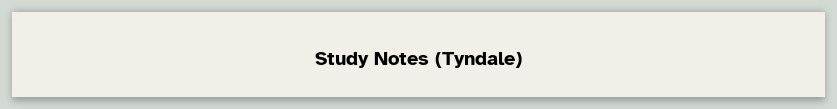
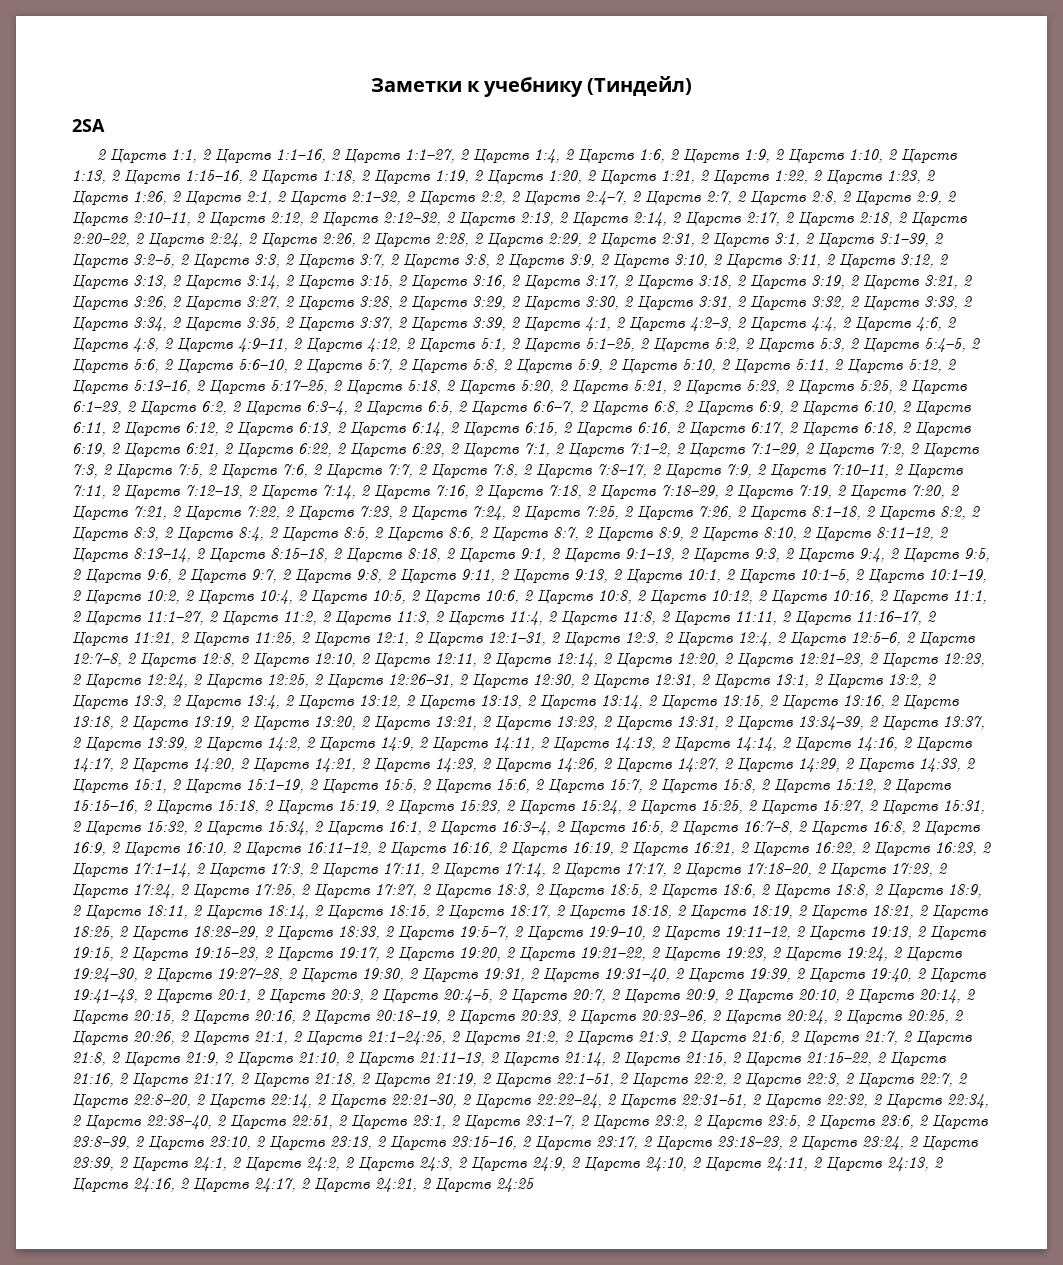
- Study Notes (Tyndale)
+ Заметки к учебнику (Тиндейл)
+ 2SA
+ 2 Царств 1:1, 2 Царств 1:1–16, 2 Царств 1:1–27, 2 Царств 1:4, 2 Царств 1:6, 2 Царств 1:9, 2 Царств 1:10, 2 Царств 1:13, 2 Царств 1:15–16, 2 Царств 1:18, 2 Царств 1:19, 2 Царств 1:20, 2 Царств 1:21, 2 Царств 1:22, 2 Царств 1:23, 2 Царств 1:26, 2 Царств 2:1, 2 Царств 2:1–32, 2 Царств 2:2, 2 Царств 2:4–7, 2 Царств 2:7, 2 Царств 2:8, 2 Царств 2:9, 2 Царств 2:10–11, 2 Царств 2:12, 2 Царств 2:12–32, 2 Царств 2:13, 2 Царств 2:14, 2 Царств 2:17, 2 Царств 2:18, 2 Царств 2:20–22, 2 Царств 2:24, 2 Царств 2:26, 2 Царств 2:28, 2 Царств 2:29, 2 Царств 2:31, 2 Царств 3:1, 2 Царств 3:1–39, 2 Царств 3:2–5, 2 Царств 3:3, 2 Царств 3:7, 2 Царств 3:8, 2 Царств 3:9, 2 Царств 3:10, 2 Царств 3:11, 2 Царств 3:12, 2 Царств 3:13, 2 Царств 3:14, 2 Царств 3:15, 2 Царств 3:16, 2 Царств 3:17, 2 Царств 3:18, 2 Царств 3:19, 2 Царств 3:21, 2 Царств 3:26, 2 Царств 3:27, 2 Царств 3:28, 2 Царств 3:29, 2 Царств 3:30, 2 Царств 3:31, 2 Царств 3:32, 2 Царств 3:33, 2 Царств 3:34, 2 Царств 3:35, 2 Царств 3:37, 2 Царств 3:39, 2 Царств 4:1, 2 Царств 4:2–3, 2 Царств 4:4, 2 Царств 4:6, 2 Царств 4:8, 2 Царств 4:9–11, 2 Царств 4:12, 2 Царств 5:1, 2 Царств 5:1–25, 2 Царств 5:2, 2 Царств 5:3, 2 Царств 5:4–5, 2 Царств 5:6, 2 Царств 5:6–10, 2 Царств 5:7, 2 Царств 5:8, 2 Царств 5:9, 2 Царств 5:10, 2 Царств 5:11, 2 Царств 5:12, 2 Царств 5:13–16, 2 Царств 5:17–25, 2 Царств 5:18, 2 Царств 5:20, 2 Царств 5:21, 2 Царств 5:23, 2 Царств 5:25, 2 Царств 6:1–23, 2 Царств 6:2, 2 Царств 6:3–4, 2 Царств 6:5, 2 Царств 6:6–7, 2 Царств 6:8, 2 Царств 6:9, 2 Царств 6:10, 2 Царств 6:11, 2 Царств 6:12, 2 Царств 6:13, 2 Царств 6:14, 2 Царств 6:15, 2 Царств 6:16, 2 Царств 6:17, 2 Царств 6:18, 2 Царств 6:19, 2 Царств 6:21, 2 Царств 6:22, 2 Царств 6:23, 2 Царств 7:1, 2 Царств 7:1–2, 2 Царств 7:1–29, 2 Царств 7:2, 2 Царств 7:3, 2 Царств 7:5, 2 Царств 7:6, 2 Царств 7:7, 2 Царств 7:8, 2 Царств 7:8–17, 2 Царств 7:9, 2 Царств 7:10–11, 2 Царств 7:11, 2 Царств 7:12–13, 2 Царств 7:14, 2 Царств 7:16, 2 Царств 7:18, 2 Царств 7:18–29, 2 Царств 7:19, 2 Царств 7:20, 2 Царств 7:21, 2 Царств 7:22, 2 Царств 7:23, 2 Царств 7:24, 2 Царств 7:25, 2 Царств 7:26, 2 Царств 8:1–18, 2 Царств 8:2, 2 Царств 8:3, 2 Царств 8:4, 2 Царств 8:5, 2 Царств 8:6, 2 Царств 8:7, 2 Царств 8:9, 2 Царств 8:10, 2 Царств 8:11–12, 2 Царств 8:13–14, 2 Царств 8:15–18, 2 Царств 8:18, 2 Царств 9:1, 2 Царств 9:1–13, 2 Царств 9:3, 2 Царств 9:4, 2 Царств 9:5, 2 Царств 9:6, 2 Царств 9:7, 2 Царств 9:8, 2 Царств 9:11, 2 Царств 9:13, 2 Царств 10:1, 2 Царств 10:1–5, 2 Царств 10:1–19, 2 Царств 10:2, 2 Царств 10:4, 2 Царств 10:5, 2 Царств 10:6, 2 Царств 10:8, 2 Царств 10:12, 2 Царств 10:16, 2 Царств 11:1, 2 Царств 11:1–27, 2 Царств 11:2, 2 Царств 11:3, 2 Царств 11:4, 2 Царств 11:8, 2 Царств 11:11, 2 Царств 11:16–17, 2 Царств 11:21, 2 Царств 11:25, 2 Царств 12:1, 2 Царств 12:1–31, 2 Царств 12:3, 2 Царств 12:4, 2 Царств 12:5–6, 2 Царств 12:7–8, 2 Царств 12:8, 2 Царств 12:10, 2 Царств 12:11, 2 Царств 12:14, 2 Царств 12:20, 2 Царств 12:21–23, 2 Царств 12:23, 2 Царств 12:24, 2 Царств 12:25, 2 Царств 12:26–31, 2 Царств 12:30, 2 Царств 12:31, 2 Царств 13:1, 2 Царств 13:2, 2 Царств 13:3, 2 Царств 13:4, 2 Царств 13:12, 2 Царств 13:13, 2 Царств 13:14, 2 Царств 13:15, 2 Царств 13:16, 2 Царств 13:18, 2 Царств 13:19, 2 Царств 13:20, 2 Царств 13:21, 2 Царств 13:23, 2 Царств 13:31, 2 Царств 13:34–39, 2 Царств 13:37, 2 Царств 13:39, 2 Царств 14:2, 2 Царств 14:9, 2 Царств 14:11, 2 Царств 14:13, 2 Царств 14:14, 2 Царств 14:16, 2 Царств 14:17, 2 Царств 14:20, 2 Царств 14:21, 2 Царств 14:23, 2 Царств 14:26, 2 Царств 14:27, 2 Царств 14:29, 2 Царств 14:33, 2 Царств 15:1, 2 Царств 15:1–19, 2 Царств 15:5, 2 Царств 15:6, 2 Царств 15:7, 2 Царств 15:8, 2 Царств 15:12, 2 Царств 15:15–16, 2 Царств 15:18, 2 Царств 15:19, 2 Царств 15:23, 2 Царств 15:24, 2 Царств 15:25, 2 Царств 15:27, 2 Царств 15:31, 2 Царств 15:32, 2 Царств 15:34, 2 Царств 16:1, 2 Царств 16:3–4, 2 Царств 16:5, 2 Царств 16:7–8, 2 Царств 16:8, 2 Царств 16:9, 2 Царств 16:10, 2 Царств 16:11–12, 2 Царств 16:16, 2 Царств 16:19, 2 Царств 16:21, 2 Царств 16:22, 2 Царств 16:23, 2 Царств 17:1–14, 2 Царств 17:3, 2 Царств 17:11, 2 Царств 17:14, 2 Царств 17:17, 2 Царств 17:18–20, 2 Царств 17:23, 2 Царств 17:24, 2 Царств 17:25, 2 Царств 17:27, 2 Царств 18:3, 2 Царств 18:5, 2 Царств 18:6, 2 Царств 18:8, 2 Царств 18:9, 2 Царств 18:11, 2 Царств 18:14, 2 Царств 18:15, 2 Царств 18:17, 2 Царств 18:18, 2 Царств 18:19, 2 Царств 18:21, 2 Царств 18:25, 2 Царств 18:28–29, 2 Царств 18:33, 2 Царств 19:5–7, 2 Царств 19:9–10, 2 Царств 19:11–12, 2 Царств 19:13, 2 Царств 19:15, 2 Царств 19:15–23, 2 Царств 19:17, 2 Царств 19:20, 2 Царств 19:21–22, 2 Царств 19:23, 2 Царств 19:24, 2 Царств 19:24–30, 2 Царств 19:27–28, 2 Царств 19:30, 2 Царств 19:31, 2 Царств 19:31–40, 2 Царств 19:39, 2 Царств 19:40, 2 Царств 19:41–43, 2 Царств 20:1, 2 Царств 20:3, 2 Царств 20:4–5, 2 Царств 20:7, 2 Царств 20:9, 2 Царств 20:10, 2 Царств 20:14, 2 Царств 20:15, 2 Царств 20:16, 2 Царств 20:18–19, 2 Царств 20:23, 2 Царств 20:23–26, 2 Царств 20:24, 2 Царств 20:25, 2 Царств 20:26, 2 Царств 21:1, 2 Царств 21:1–24:25, 2 Царств 21:2, 2 Царств 21:3, 2 Царств 21:6, 2 Царств 21:7, 2 Царств 21:8, 2 Царств 21:9, 2 Царств 21:10, 2 Царств 21:11–13, 2 Царств 21:14, 2 Царств 21:15, 2 Царств 21:15–22, 2 Царств 21:16, 2 Царств 21:17, 2 Царств 21:18, 2 Царств 21:19, 2 Царств 22:1–51, 2 Царств 22:2, 2 Царств 22:3, 2 Царств 22:7, 2 Царств 22:8–20, 2 Царств 22:14, 2 Царств 22:21–30, 2 Царств 22:22–24, 2 Царств 22:31–51, 2 Царств 22:32, 2 Царств 22:34, 2 Царств 22:38–40, 2 Царств 22:51, 2 Царств 23:1, 2 Царств 23:1–7, 2 Царств 23:2, 2 Царств 23:5, 2 Царств 23:6, 2 Царств 23:8–39, 2 Царств 23:10, 2 Царств 23:13, 2 Царств 23:15–16, 2 Царств 23:17, 2 Царств 23:18–23, 2 Царств 23:24, 2 Царств 23:39, 2 Царств 24:1, 2 Царств 24:2, 2 Царств 24:3, 2 Царств 24:9, 2 Царств 24:10, 2 Царств 24:11, 2 Царств 24:13, 2 Царств 24:16, 2 Царств 24:17, 2 Царств 24:21, 2 Царств 24:25

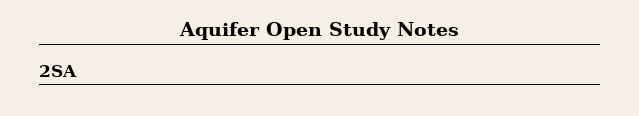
- Заметки к учебнику (Тиндейл)
+ Aquifer Open Study Notes
  2SA
- 2 Царств 1:1, 2 Царств 1:1–16, 2 Царств 1:1–27, 2 Царств 1:4, 2 Царств 1:6, 2 Царств 1:9, 2 Царств 1:10, 2 Царств 1:13, 2 Царств 1:15–16, 2 Царств 1:18, 2 Царств 1:19, 2 Царств 1:20, 2 Царств 1:21, 2 Царств 1:22, 2 Царств 1:23, 2 Царств 1:26, 2 Царств 2:1, 2 Царств 2:1–32, 2 Царств 2:2, 2 Царств 2:4–7, 2 Царств 2:7, 2 Царств 2:8, 2 Царств 2:9, 2 Царств 2:10–11, 2 Царств 2:12, 2 Царств 2:12–32, 2 Царств 2:13, 2 Царств 2:14, 2 Царств 2:17, 2 Царств 2:18, 2 Царств 2:20–22, 2 Царств 2:24, 2 Царств 2:26, 2 Царств 2:28, 2 Царств 2:29, 2 Царств 2:31, 2 Царств 3:1, 2 Царств 3:1–39, 2 Царств 3:2–5, 2 Царств 3:3, 2 Царств 3:7, 2 Царств 3:8, 2 Царств 3:9, 2 Царств 3:10, 2 Царств 3:11, 2 Царств 3:12, 2 Царств 3:13, 2 Царств 3:14, 2 Царств 3:15, 2 Царств 3:16, 2 Царств 3:17, 2 Царств 3:18, 2 Царств 3:19, 2 Царств 3:21, 2 Царств 3:26, 2 Царств 3:27, 2 Царств 3:28, 2 Царств 3:29, 2 Царств 3:30, 2 Царств 3:31, 2 Царств 3:32, 2 Царств 3:33, 2 Царств 3:34, 2 Царств 3:35, 2 Царств 3:37, 2 Царств 3:39, 2 Царств 4:1, 2 Царств 4:2–3, 2 Царств 4:4, 2 Царств 4:6, 2 Царств 4:8, 2 Царств 4:9–11, 2 Царств 4:12, 2 Царств 5:1, 2 Царств 5:1–25, 2 Царств 5:2, 2 Царств 5:3, 2 Царств 5:4–5, 2 Царств 5:6, 2 Царств 5:6–10, 2 Царств 5:7, 2 Царств 5:8, 2 Царств 5:9, 2 Царств 5:10, 2 Царств 5:11, 2 Царств 5:12, 2 Царств 5:13–16, 2 Царств 5:17–25, 2 Царств 5:18, 2 Царств 5:20, 2 Царств 5:21, 2 Царств 5:23, 2 Царств 5:25, 2 Царств 6:1–23, 2 Царств 6:2, 2 Царств 6:3–4, 2 Царств 6:5, 2 Царств 6:6–7, 2 Царств 6:8, 2 Царств 6:9, 2 Царств 6:10, 2 Царств 6:11, 2 Царств 6:12, 2 Царств 6:13, 2 Царств 6:14, 2 Царств 6:15, 2 Царств 6:16, 2 Царств 6:17, 2 Царств 6:18, 2 Царств 6:19, 2 Царств 6:21, 2 Царств 6:22, 2 Царств 6:23, 2 Царств 7:1, 2 Царств 7:1–2, 2 Царств 7:1–29, 2 Царств 7:2, 2 Царств 7:3, 2 Царств 7:5, 2 Царств 7:6, 2 Царств 7:7, 2 Царств 7:8, 2 Царств 7:8–17, 2 Царств 7:9, 2 Царств 7:10–11, 2 Царств 7:11, 2 Царств 7:12–13, 2 Царств 7:14, 2 Царств 7:16, 2 Царств 7:18, 2 Царств 7:18–29, 2 Царств 7:19, 2 Царств 7:20, 2 Царств 7:21, 2 Царств 7:22, 2 Царств 7:23, 2 Царств 7:24, 2 Царств 7:25, 2 Царств 7:26, 2 Царств 8:1–18, 2 Царств 8:2, 2 Царств 8:3, 2 Царств 8:4, 2 Царств 8:5, 2 Царств 8:6, 2 Царств 8:7, 2 Царств 8:9, 2 Царств 8:10, 2 Царств 8:11–12, 2 Царств 8:13–14, 2 Царств 8:15–18, 2 Царств 8:18, 2 Царств 9:1, 2 Царств 9:1–13, 2 Царств 9:3, 2 Царств 9:4, 2 Царств 9:5, 2 Царств 9:6, 2 Царств 9:7, 2 Царств 9:8, 2 Царств 9:11, 2 Царств 9:13, 2 Царств 10:1, 2 Царств 10:1–5, 2 Царств 10:1–19, 2 Царств 10:2, 2 Царств 10:4, 2 Царств 10:5, 2 Царств 10:6, 2 Царств 10:8, 2 Царств 10:12, 2 Царств 10:16, 2 Царств 11:1, 2 Царств 11:1–27, 2 Царств 11:2, 2 Царств 11:3, 2 Царств 11:4, 2 Царств 11:8, 2 Царств 11:11, 2 Царств 11:16–17, 2 Царств 11:21, 2 Царств 11:25, 2 Царств 12:1, 2 Царств 12:1–31, 2 Царств 12:3, 2 Царств 12:4, 2 Царств 12:5–6, 2 Царств 12:7–8, 2 Царств 12:8, 2 Царств 12:10, 2 Царств 12:11, 2 Царств 12:14, 2 Царств 12:20, 2 Царств 12:21–23, 2 Царств 12:23, 2 Царств 12:24, 2 Царств 12:25, 2 Царств 12:26–31, 2 Царств 12:30, 2 Царств 12:31, 2 Царств 13:1, 2 Царств 13:2, 2 Царств 13:3, 2 Царств 13:4, 2 Царств 13:12, 2 Царств 13:13, 2 Царств 13:14, 2 Царств 13:15, 2 Царств 13:16, 2 Царств 13:18, 2 Царств 13:19, 2 Царств 13:20, 2 Царств 13:21, 2 Царств 13:23, 2 Царств 13:31, 2 Царств 13:34–39, 2 Царств 13:37, 2 Царств 13:39, 2 Царств 14:2, 2 Царств 14:9, 2 Царств 14:11, 2 Царств 14:13, 2 Царств 14:14, 2 Царств 14:16, 2 Царств 14:17, 2 Царств 14:20, 2 Царств 14:21, 2 Царств 14:23, 2 Царств 14:26, 2 Царств 14:27, 2 Царств 14:29, 2 Царств 14:33, 2 Царств 15:1, 2 Царств 15:1–19, 2 Царств 15:5, 2 Царств 15:6, 2 Царств 15:7, 2 Царств 15:8, 2 Царств 15:12, 2 Царств 15:15–16, 2 Царств 15:18, 2 Царств 15:19, 2 Царств 15:23, 2 Царств 15:24, 2 Царств 15:25, 2 Царств 15:27, 2 Царств 15:31, 2 Царств 15:32, 2 Царств 15:34, 2 Царств 16:1, 2 Царств 16:3–4, 2 Царств 16:5, 2 Царств 16:7–8, 2 Царств 16:8, 2 Царств 16:9, 2 Царств 16:10, 2 Царств 16:11–12, 2 Царств 16:16, 2 Царств 16:19, 2 Царств 16:21, 2 Царств 16:22, 2 Царств 16:23, 2 Царств 17:1–14, 2 Царств 17:3, 2 Царств 17:11, 2 Царств 17:14, 2 Царств 17:17, 2 Царств 17:18–20, 2 Царств 17:23, 2 Царств 17:24, 2 Царств 17:25, 2 Царств 17:27, 2 Царств 18:3, 2 Царств 18:5, 2 Царств 18:6, 2 Царств 18:8, 2 Царств 18:9, 2 Царств 18:11, 2 Царств 18:14, 2 Царств 18:15, 2 Царств 18:17, 2 Царств 18:18, 2 Царств 18:19, 2 Царств 18:21, 2 Царств 18:25, 2 Царств 18:28–29, 2 Царств 18:33, 2 Царств 19:5–7, 2 Царств 19:9–10, 2 Царств 19:11–12, 2 Царств 19:13, 2 Царств 19:15, 2 Царств 19:15–23, 2 Царств 19:17, 2 Царств 19:20, 2 Царств 19:21–22, 2 Царств 19:23, 2 Царств 19:24, 2 Царств 19:24–30, 2 Царств 19:27–28, 2 Царств 19:30, 2 Царств 19:31, 2 Царств 19:31–40, 2 Царств 19:39, 2 Царств 19:40, 2 Царств 19:41–43, 2 Царств 20:1, 2 Царств 20:3, 2 Царств 20:4–5, 2 Царств 20:7, 2 Царств 20:9, 2 Царств 20:10, 2 Царств 20:14, 2 Царств 20:15, 2 Царств 20:16, 2 Царств 20:18–19, 2 Царств 20:23, 2 Царств 20:23–26, 2 Царств 20:24, 2 Царств 20:25, 2 Царств 20:26, 2 Царств 21:1, 2 Царств 21:1–24:25, 2 Царств 21:2, 2 Царств 21:3, 2 Царств 21:6, 2 Царств 21:7, 2 Царств 21:8, 2 Царств 21:9, 2 Царств 21:10, 2 Царств 21:11–13, 2 Царств 21:14, 2 Царств 21:15, 2 Царств 21:15–22, 2 Царств 21:16, 2 Царств 21:17, 2 Царств 21:18, 2 Царств 21:19, 2 Царств 22:1–51, 2 Царств 22:2, 2 Царств 22:3, 2 Царств 22:7, 2 Царств 22:8–20, 2 Царств 22:14, 2 Царств 22:21–30, 2 Царств 22:22–24, 2 Царств 22:31–51, 2 Царств 22:32, 2 Царств 22:34, 2 Царств 22:38–40, 2 Царств 22:51, 2 Царств 23:1, 2 Царств 23:1–7, 2 Царств 23:2, 2 Царств 23:5, 2 Царств 23:6, 2 Царств 23:8–39, 2 Царств 23:10, 2 Царств 23:13, 2 Царств 23:15–16, 2 Царств 23:17, 2 Царств 23:18–23, 2 Царств 23:24, 2 Царств 23:39, 2 Царств 24:1, 2 Царств 24:2, 2 Царств 24:3, 2 Царств 24:9, 2 Царств 24:10, 2 Царств 24:11, 2 Царств 24:13, 2 Царств 24:16, 2 Царств 24:17, 2 Царств 24:21, 2 Царств 24:25

